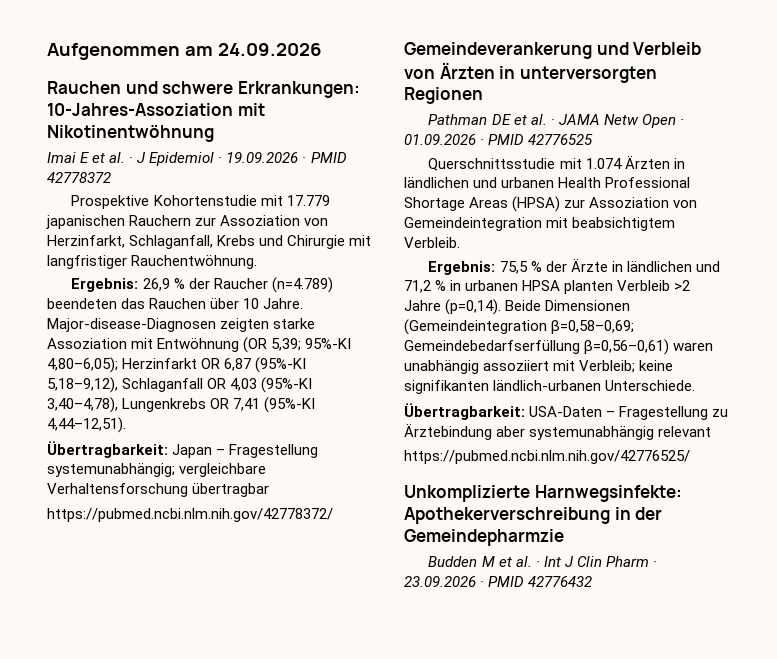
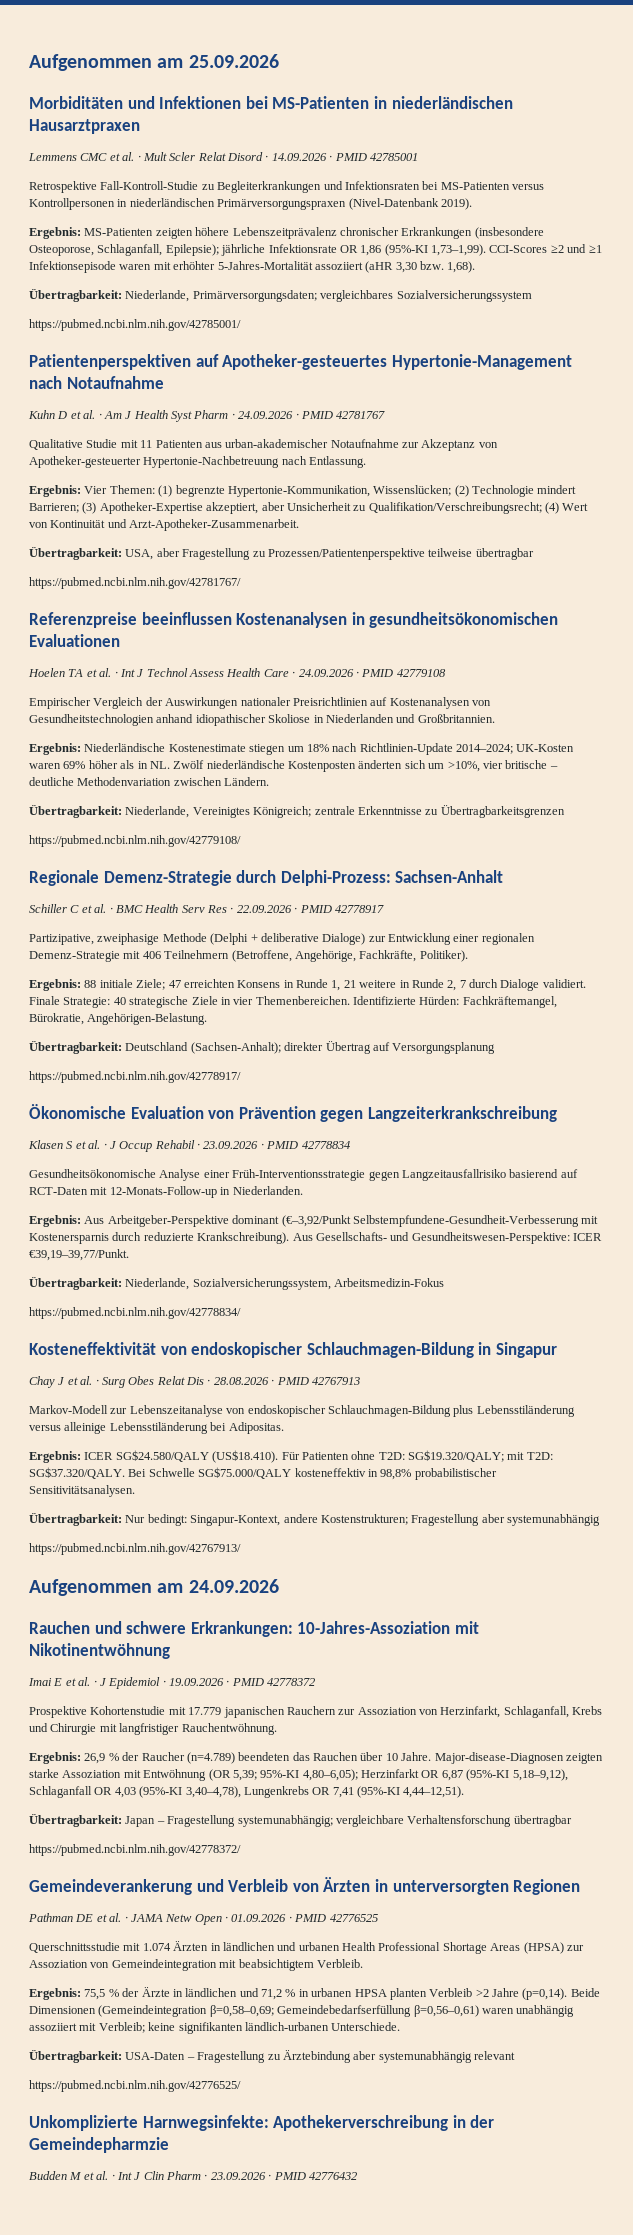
+ Aufgenommen am 25.09.2026
+ Morbiditäten und Infektionen bei MS-Patienten in niederländischen Hausarztpraxen
+ Lemmens CMC et al. · Mult Scler Relat Disord · 14.09.2026 · PMID 42785001
+ Retrospektive Fall-Kontroll-Studie zu Begleiterkrankungen und Infektionsraten bei MS-Patienten versus Kontrollpersonen in niederländischen Primärversorgungspraxen (Nivel-Datenbank 2019).
+ Ergebnis: MS-Patienten zeigten höhere Lebenszeitprävalenz chronischer Erkrankungen (insbesondere Osteoporose, Schlaganfall, Epilepsie); jährliche Infektionsrate OR 1,86 (95%-KI 1,73–1,99). CCI-Scores ≥2 und ≥1 Infektionsepisode waren mit erhöhter 5-Jahres-Mortalität assoziiert (aHR 3,30 bzw. 1,68).
+ Übertragbarkeit: Niederlande, Primärversorgungsdaten; vergleichbares Sozialversicherungssystem
+ https://pubmed.ncbi.nlm.nih.gov/42785001/
+ Patientenperspektiven auf Apotheker-gesteuertes Hypertonie-Management nach Notaufnahme
+ Kuhn D et al. · Am J Health Syst Pharm · 24.09.2026 · PMID 42781767
+ Qualitative Studie mit 11 Patienten aus urban-akademischer Notaufnahme zur Akzeptanz von Apotheker-gesteuerter Hypertonie-Nachbetreuung nach Entlassung.
+ Ergebnis: Vier Themen: (1) begrenzte Hypertonie-Kommunikation, Wissenslücken; (2) Technologie mindert Barrieren; (3) Apotheker-Expertise akzeptiert, aber Unsicherheit zu Qualifikation/Verschreibungsrecht; (4) Wert von Kontinuität und Arzt-Apotheker-Zusammenarbeit.
+ Übertragbarkeit: USA, aber Fragestellung zu Prozessen/Patientenperspektive teilweise übertragbar
+ https://pubmed.ncbi.nlm.nih.gov/42781767/
+ Referenzpreise beeinflussen Kostenanalysen in gesundheitsökonomischen Evaluationen
+ Hoelen TA et al. · Int J Technol Assess Health Care · 24.09.2026 · PMID 42779108
+ Empirischer Vergleich der Auswirkungen nationaler Preisrichtlinien auf Kostenanalysen von Gesundheitstechnologien anhand idiopathischer Skoliose in Niederlanden und Großbritannien.
+ Ergebnis: Niederländische Kostenestimate stiegen um 18% nach Richtlinien-Update 2014–2024; UK-Kosten waren 69% höher als in NL. Zwölf niederländische Kostenposten änderten sich um >10%, vier britische – deutliche Methodenvariation zwischen Ländern.
+ Übertragbarkeit: Niederlande, Vereinigtes Königreich; zentrale Erkenntnisse zu Übertragbarkeitsgrenzen
+ https://pubmed.ncbi.nlm.nih.gov/42779108/
+ Regionale Demenz-Strategie durch Delphi-Prozess: Sachsen-Anhalt
+ Schiller C et al. · BMC Health Serv Res · 22.09.2026 · PMID 42778917
+ Partizipative, zweiphasige Methode (Delphi + deliberative Dialoge) zur Entwicklung einer regionalen Demenz-Strategie mit 406 Teilnehmern (Betroffene, Angehörige, Fachkräfte, Politiker).
+ Ergebnis: 88 initiale Ziele; 47 erreichten Konsens in Runde 1, 21 weitere in Runde 2, 7 durch Dialoge validiert. Finale Strategie: 40 strategische Ziele in vier Themenbereichen. Identifizierte Hürden: Fachkräftemangel, Bürokratie, Angehörigen-Belastung.
+ Übertragbarkeit: Deutschland (Sachsen-Anhalt); direkter Übertrag auf Versorgungsplanung
+ https://pubmed.ncbi.nlm.nih.gov/42778917/
+ Ökonomische Evaluation von Prävention gegen Langzeiterkrankschreibung
+ Klasen S et al. · J Occup Rehabil · 23.09.2026 · PMID 42778834
+ Gesundheitsökonomische Analyse einer Früh-Interventionsstrategie gegen Langzeitausfallrisiko basierend auf RCT-Daten mit 12-Monats-Follow-up in Niederlanden.
+ Ergebnis: Aus Arbeitgeber-Perspektive dominant (€–3,92/Punkt Selbstempfundene-Gesundheit-Verbesserung mit Kostenersparnis durch reduzierte Krankschreibung). Aus Gesellschafts- und Gesundheitswesen-Perspektive: ICER €39,19–39,77/Punkt.
+ Übertragbarkeit: Niederlande, Sozialversicherungssystem, Arbeitsmedizin-Fokus
+ https://pubmed.ncbi.nlm.nih.gov/42778834/
+ Kosteneffektivität von endoskopischer Schlauchmagen-Bildung in Singapur
+ Chay J et al. · Surg Obes Relat Dis · 28.08.2026 · PMID 42767913
+ Markov-Modell zur Lebenszeitanalyse von endoskopischer Schlauchmagen-Bildung plus Lebensstiländerung versus alleinige Lebensstiländerung bei Adipositas.
+ Ergebnis: ICER SG$24.580/QALY (US$18.410). Für Patienten ohne T2D: SG$19.320/QALY; mit T2D: SG$37.320/QALY. Bei Schwelle SG$75.000/QALY kosteneffektiv in 98,8% probabilistischer Sensitivitätsanalysen.
+ Übertragbarkeit: Nur bedingt: Singapur-Kontext, andere Kostenstrukturen; Fragestellung aber systemunabhängig
+ https://pubmed.ncbi.nlm.nih.gov/42767913/

